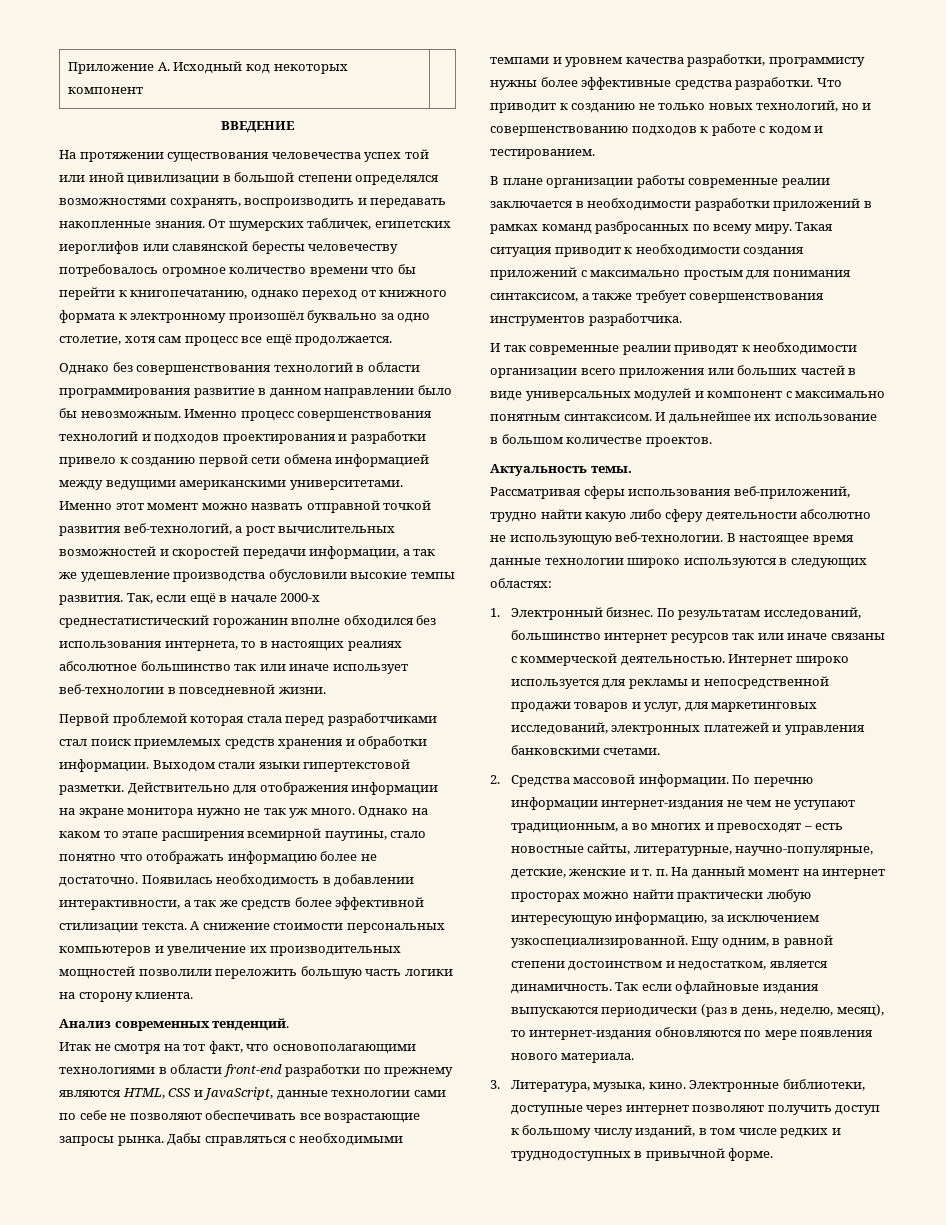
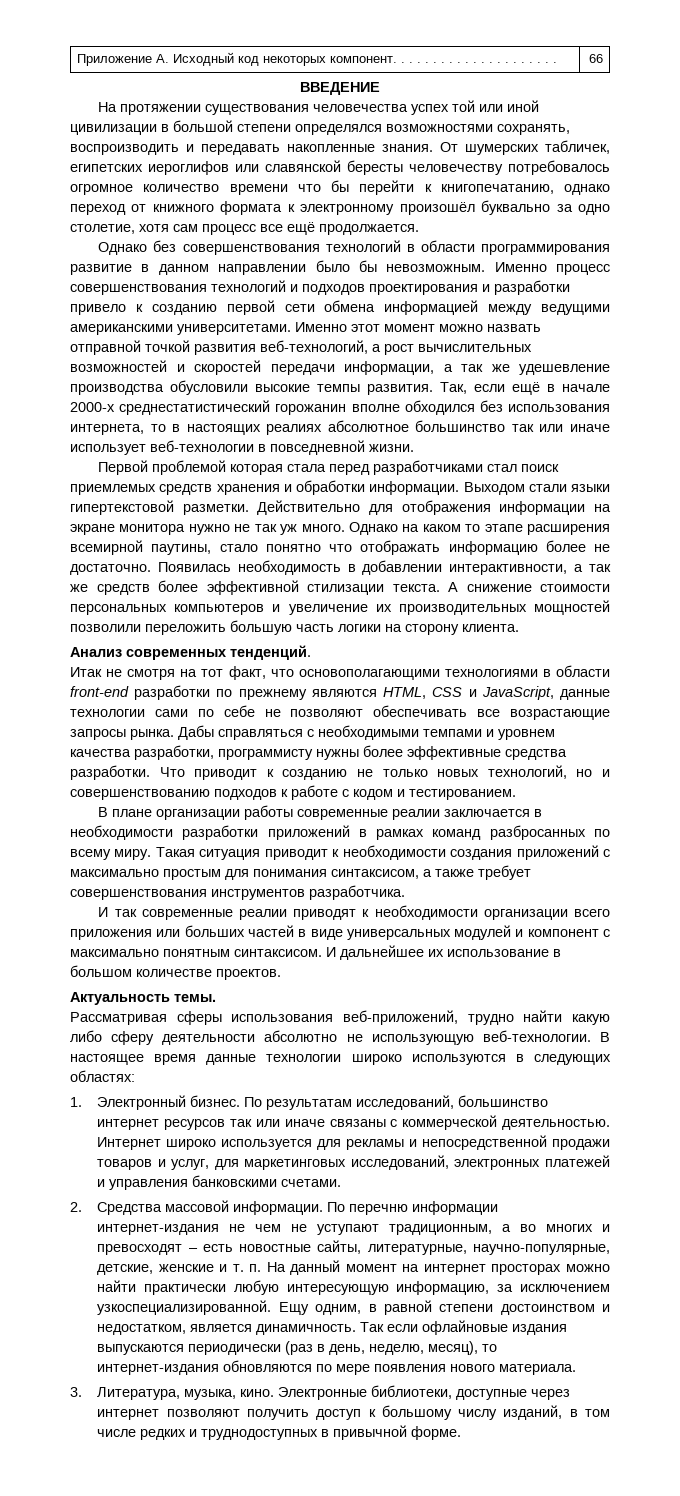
- Приложение А. Исходный код некоторых компонент |
+ Приложение А. Исходный код некоторых компонент. . . . . . . . . . . . . . . . . . . . . | 66

